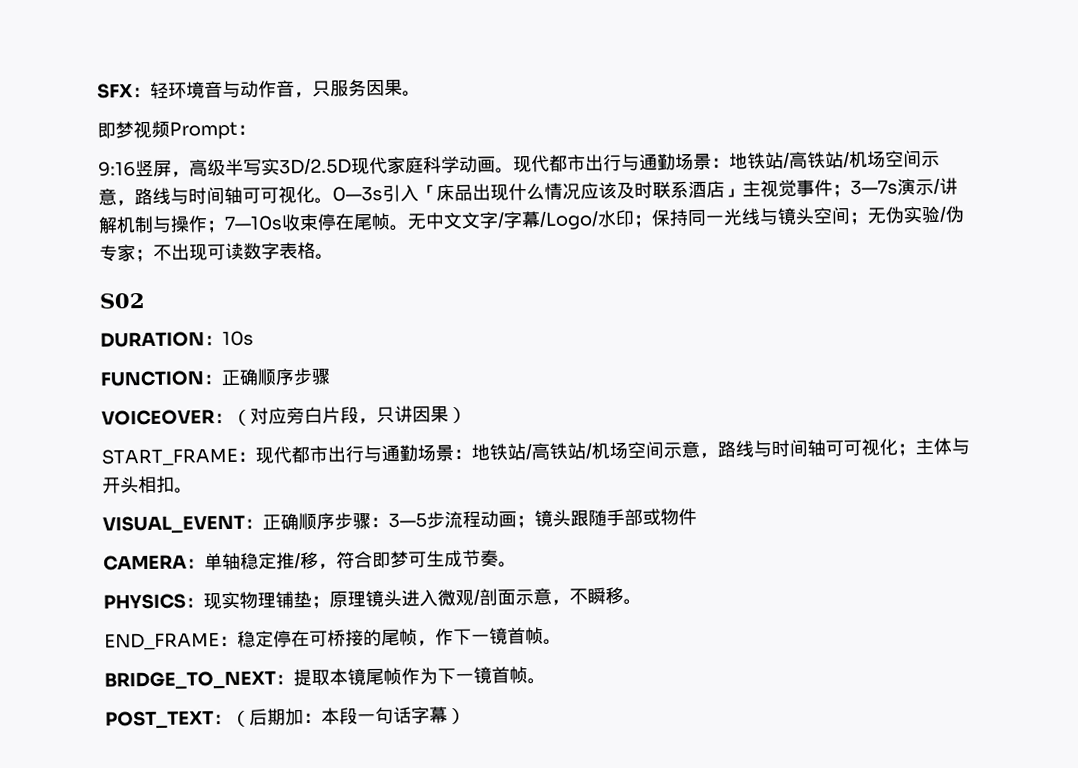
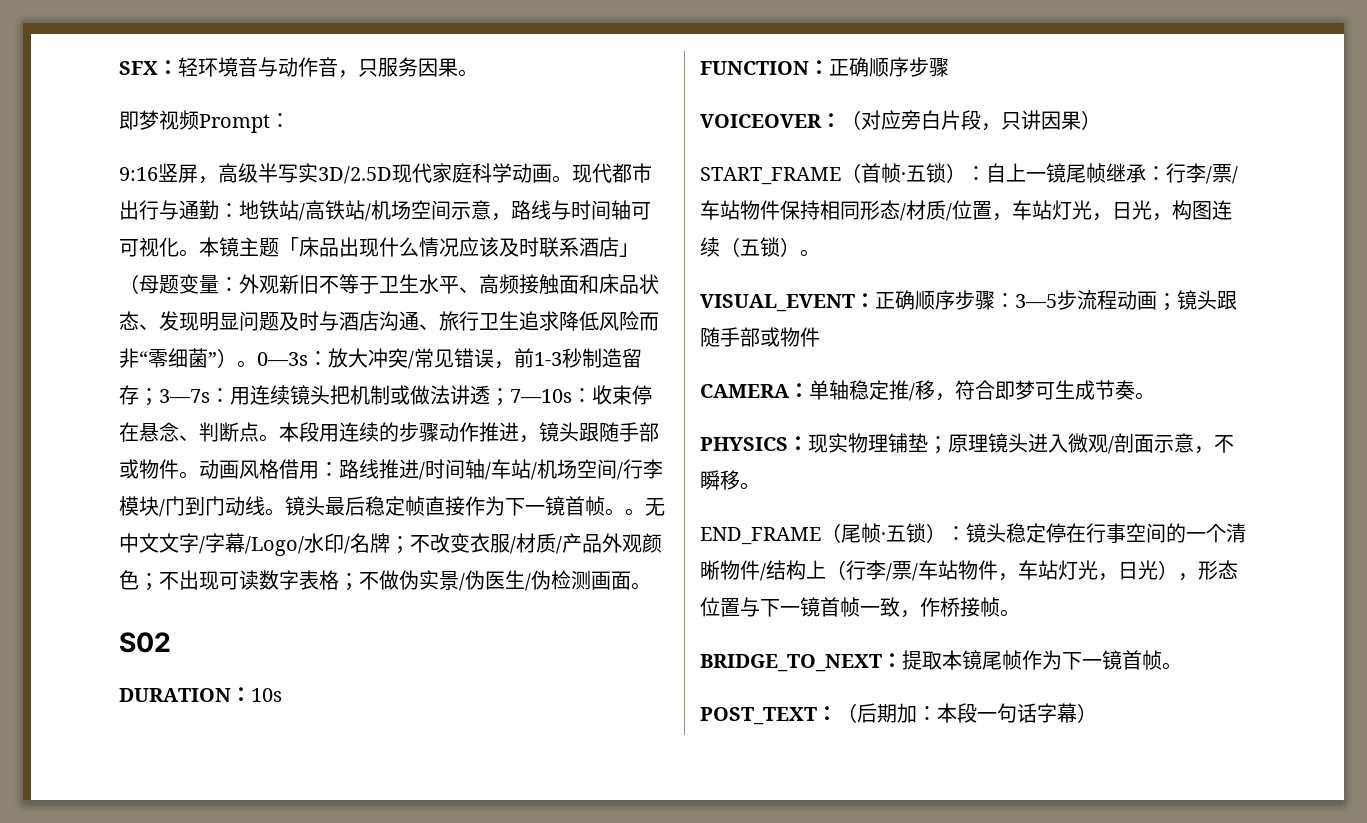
- 现代都市出行与通勤场景：地铁站/高铁站/机场空间示意，路线与时间轴可可视化。
+ 现代都市出行与通勤：地铁站/高铁站/机场空间示意，路线与时间轴可可视化。
- 0—3s引入「床品出现什么情况应该及时联系酒店」主视觉事件；3—7s演示/讲解机制与操作；7—10s收束停在尾帧。
+ 本镜主题「床品出现什么情况应该及时联系酒店」（母题变量：外观新旧不等于卫生水平、高频接触面和床品状态、发现明显问题及时与酒店沟通、旅行卫生追求降低风险而非“零细菌”）。0—3s：放大冲突/常见错误，前1-3秒制造留存；3—7s：用连续镜头把机制或做法讲透；7—10s：收束停在悬念、判断点。本段用连续的步骤动作推进，镜头跟随手部或物件。动画风格借用：路线推进/时间轴/车站/机场空间/行李模块/门到门动线。镜头最后稳定帧直接作为下一镜首帧。。
- 无中文文字/字幕/Logo/水印；保持同一光线与镜头空间；无伪实验/伪专家；不出现可读数字表格。
+ 无中文文字/字幕/Logo/水印/名牌；不改变衣服/材质/产品外观颜色；不出现可读数字表格；不做伪实景/伪医生/伪检测画面。
- START_FRAME：现代都市出行与通勤场景：地铁站/高铁站/机场空间示意，路线与时间轴可可视化；主体与开头相扣。
+ START_FRAME（首帧·五锁）：自上一镜尾帧继承：行李/票/车站物件保持相同形态/材质/位置，车站灯光，日光，构图连续（五锁）。
- END_FRAME：稳定停在可桥接的尾帧，作下一镜首帧。
+ END_FRAME（尾帧·五锁）：镜头稳定停在行事空间的一个清晰物件/结构上（行李/票/车站物件，车站灯光，日光），形态位置与下一镜首帧一致，作桥接帧。

